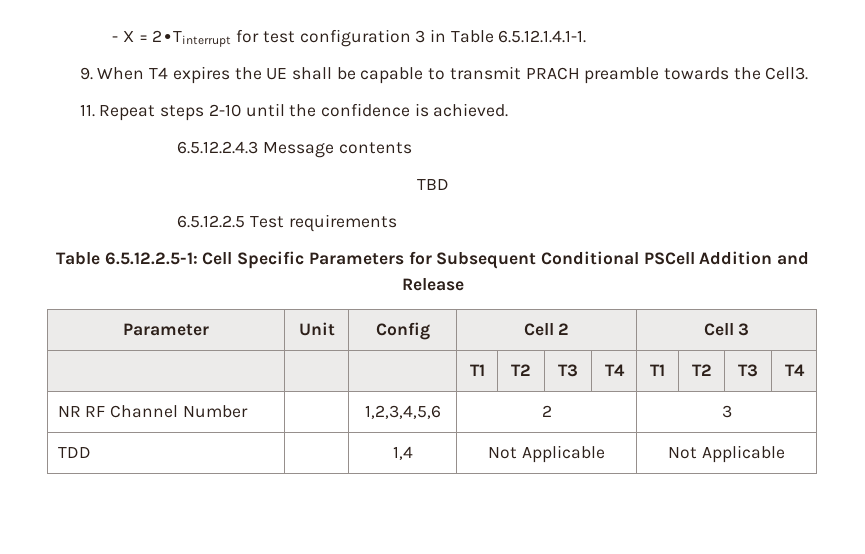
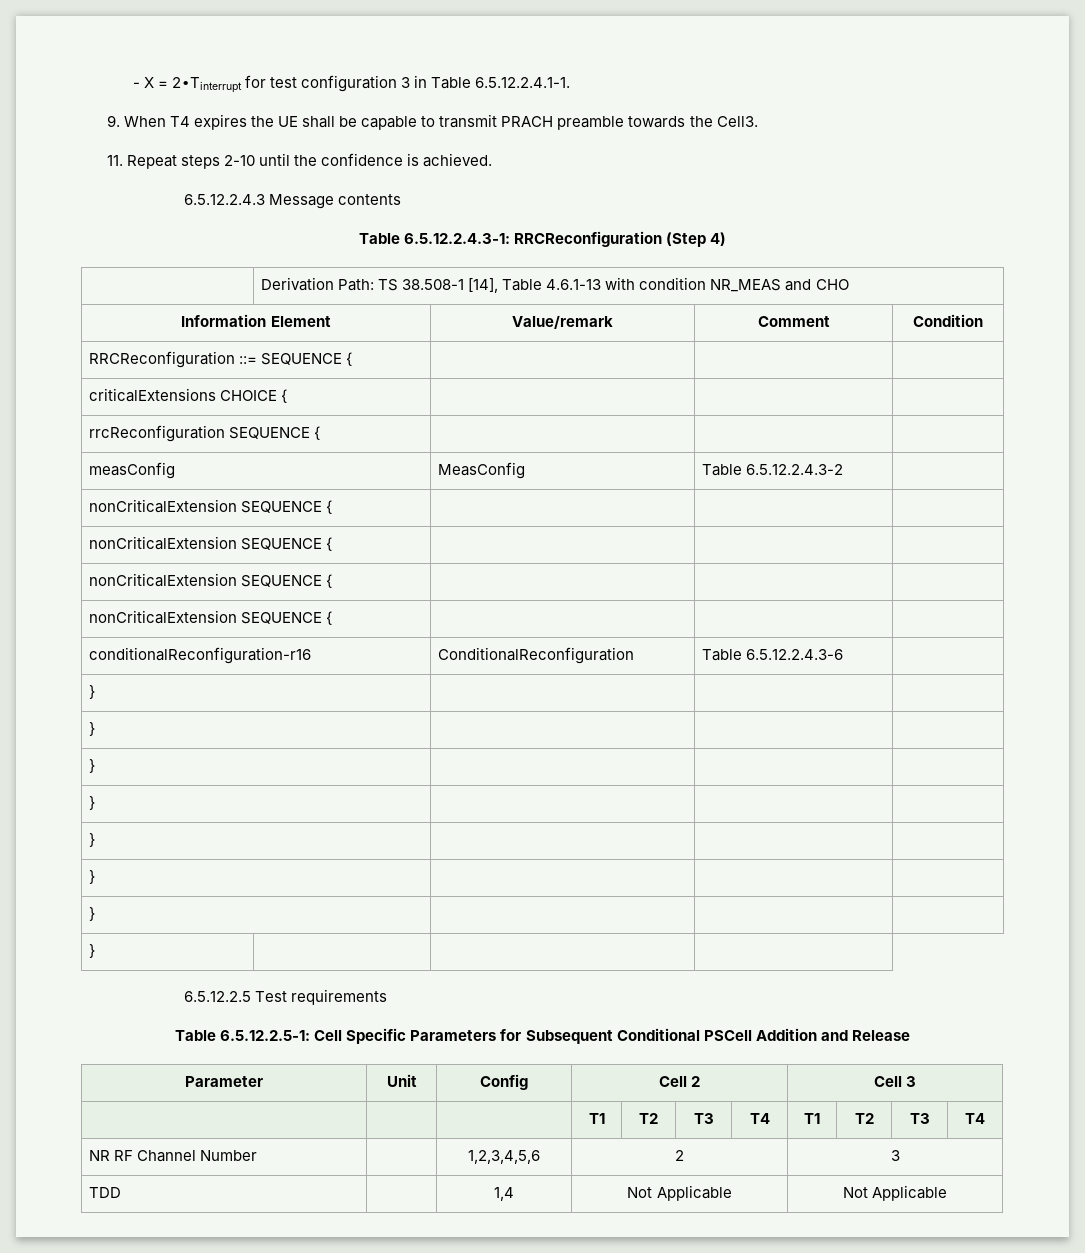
- - X = 2∙Tinterrupt for test configuration 3 in Table 6.5.12.1.4.1-1.
+ - X = 2∙Tinterrupt for test configuration 3 in Table 6.5.12.2.4.1-1.
- TBD
+ Table 6.5.12.2.4.3-1: RRCReconfiguration (Step 4)
+ | Derivation Path: TS 38.508-1 [14], Table 4.6.1-13 with condition NR_MEAS and CHO
+ Information Element | Value/remark | Comment | Condition
+ RRCReconfiguration ::= SEQUENCE { | | |
+ criticalExtensions CHOICE { | | |
+ rrcReconfiguration SEQUENCE { | | |
+ measConfig | MeasConfig | Table 6.5.12.2.4.3-2 |
+ nonCriticalExtension SEQUENCE { | | |
+ nonCriticalExtension SEQUENCE { | | |
+ nonCriticalExtension SEQUENCE { | | |
+ nonCriticalExtension SEQUENCE { | | |
+ conditionalReconfiguration-r16 | ConditionalReconfiguration | Table 6.5.12.2.4.3-6 |
+ } | | |
+ } | | |
+ } | | |
+ } | | |
+ } | | |
+ } | | |
+ } | | |
+ } | | |

